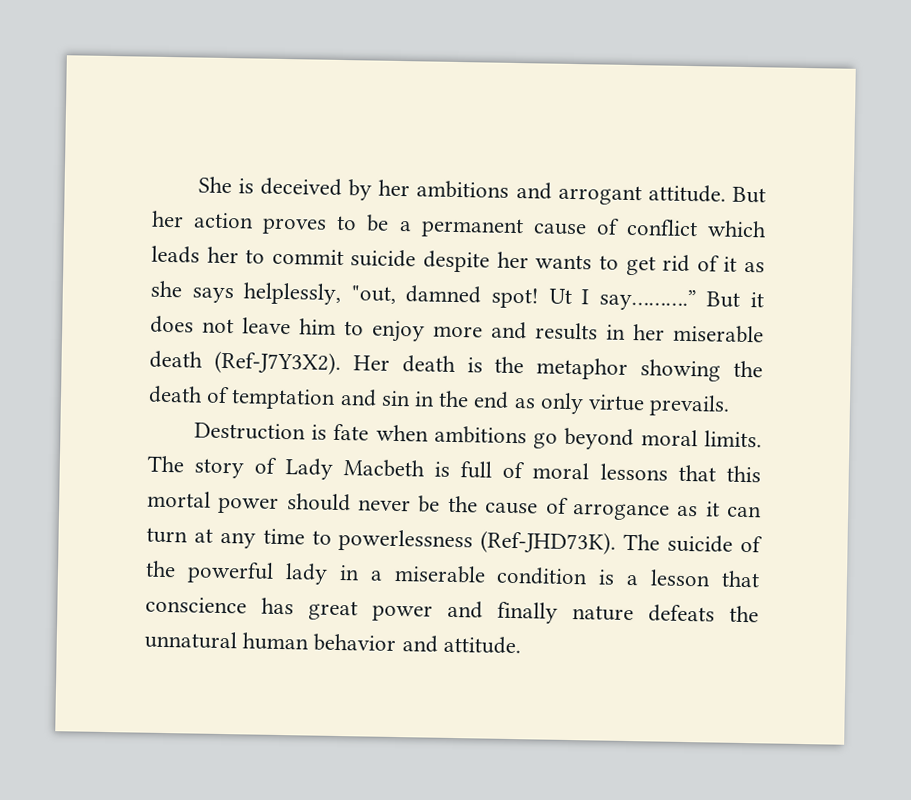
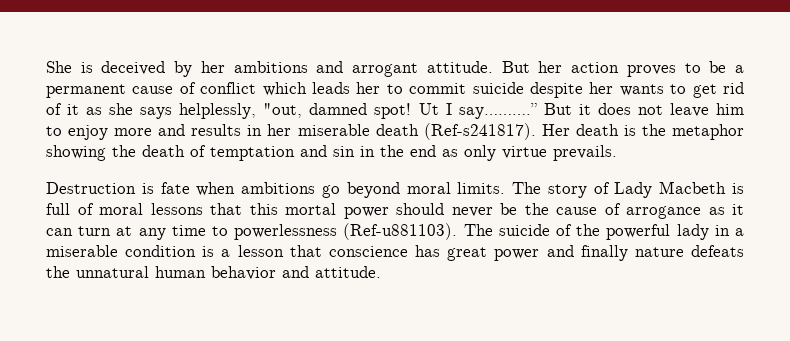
- But it does not leave him to enjoy more and results in her miserable death (Ref-J7Y3X2).
+ But it does not leave him to enjoy more and results in her miserable death (Ref-s241817).
- The story of Lady Macbeth is full of moral lessons that this mortal power should never be the cause of arrogance as it can turn at any time to powerlessness (Ref-JHD73K).
+ The story of Lady Macbeth is full of moral lessons that this mortal power should never be the cause of arrogance as it can turn at any time to powerlessness (Ref-u881103).

